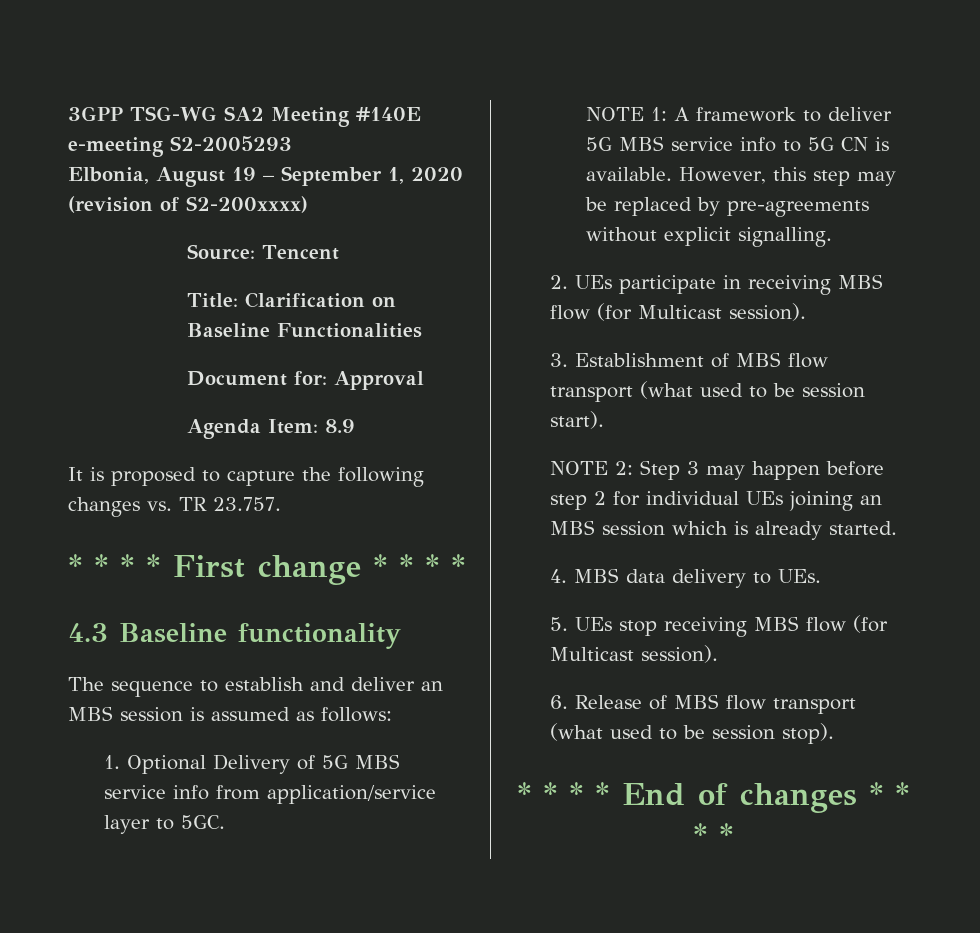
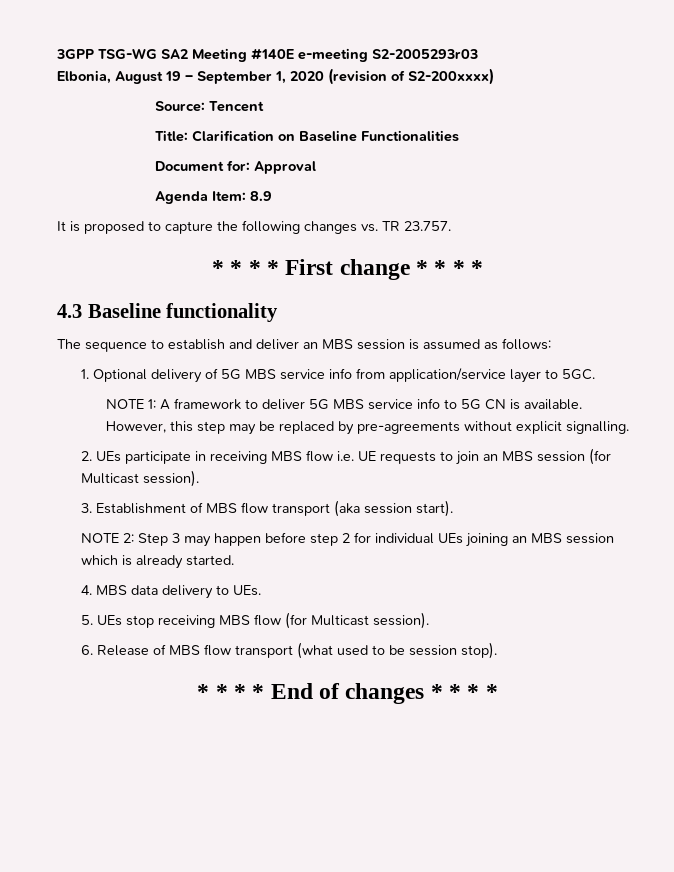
- 3GPP TSG-WG SA2 Meeting #140E e-meeting S2-2005293
+ 3GPP TSG-WG SA2 Meeting #140E e-meeting S2-2005293r03
- 1. Optional Delivery of 5G MBS service info from application/service layer to 5GC.
+ 1. Optional delivery of 5G MBS service info from application/service layer to 5GC.
- 2. UEs participate in receiving MBS flow (for Multicast session).
+ 2. UEs participate in receiving MBS flow i.e. UE requests to join an MBS session (for Multicast session).
- 3. Establishment of MBS flow transport (what used to be session start).
+ 3. Establishment of MBS flow transport (aka session start).

